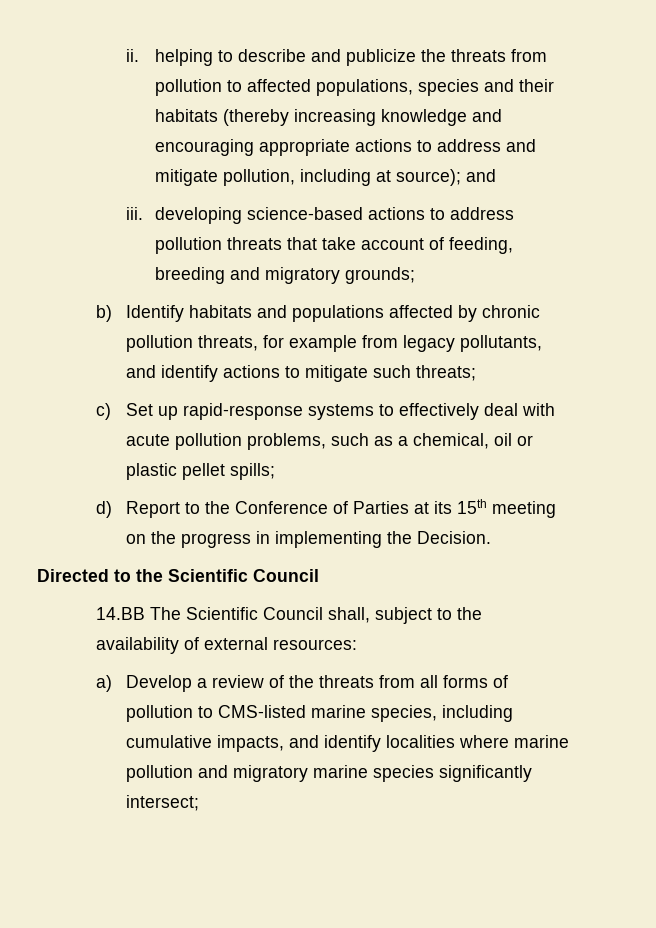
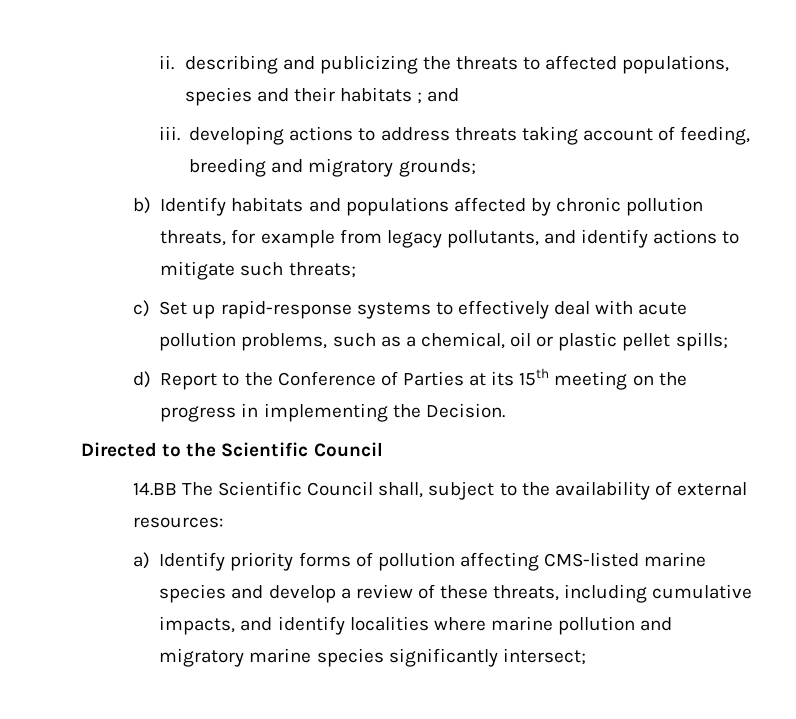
- ii. helping to describe and publicize the threats from pollution to affected populations, species and their habitats (thereby increasing knowledge and encouraging appropriate actions to address and mitigate pollution, including at source); and
+ ii. describing and publicizing the threats to affected populations, species and their habitats ; and
- iii. developing science-based actions to address pollution threats that take account of feeding, breeding and migratory grounds;
+ iii. developing actions to address threats taking account of feeding, breeding and migratory grounds;
- a) Develop a review of the threats from all forms of pollution to CMS-listed marine species, including cumulative impacts, and identify localities where marine pollution and migratory marine species significantly intersect;
+ a) Identify priority forms of pollution affecting CMS-listed marine species and develop a review of these threats, including cumulative impacts, and identify localities where marine pollution and migratory marine species significantly intersect;

